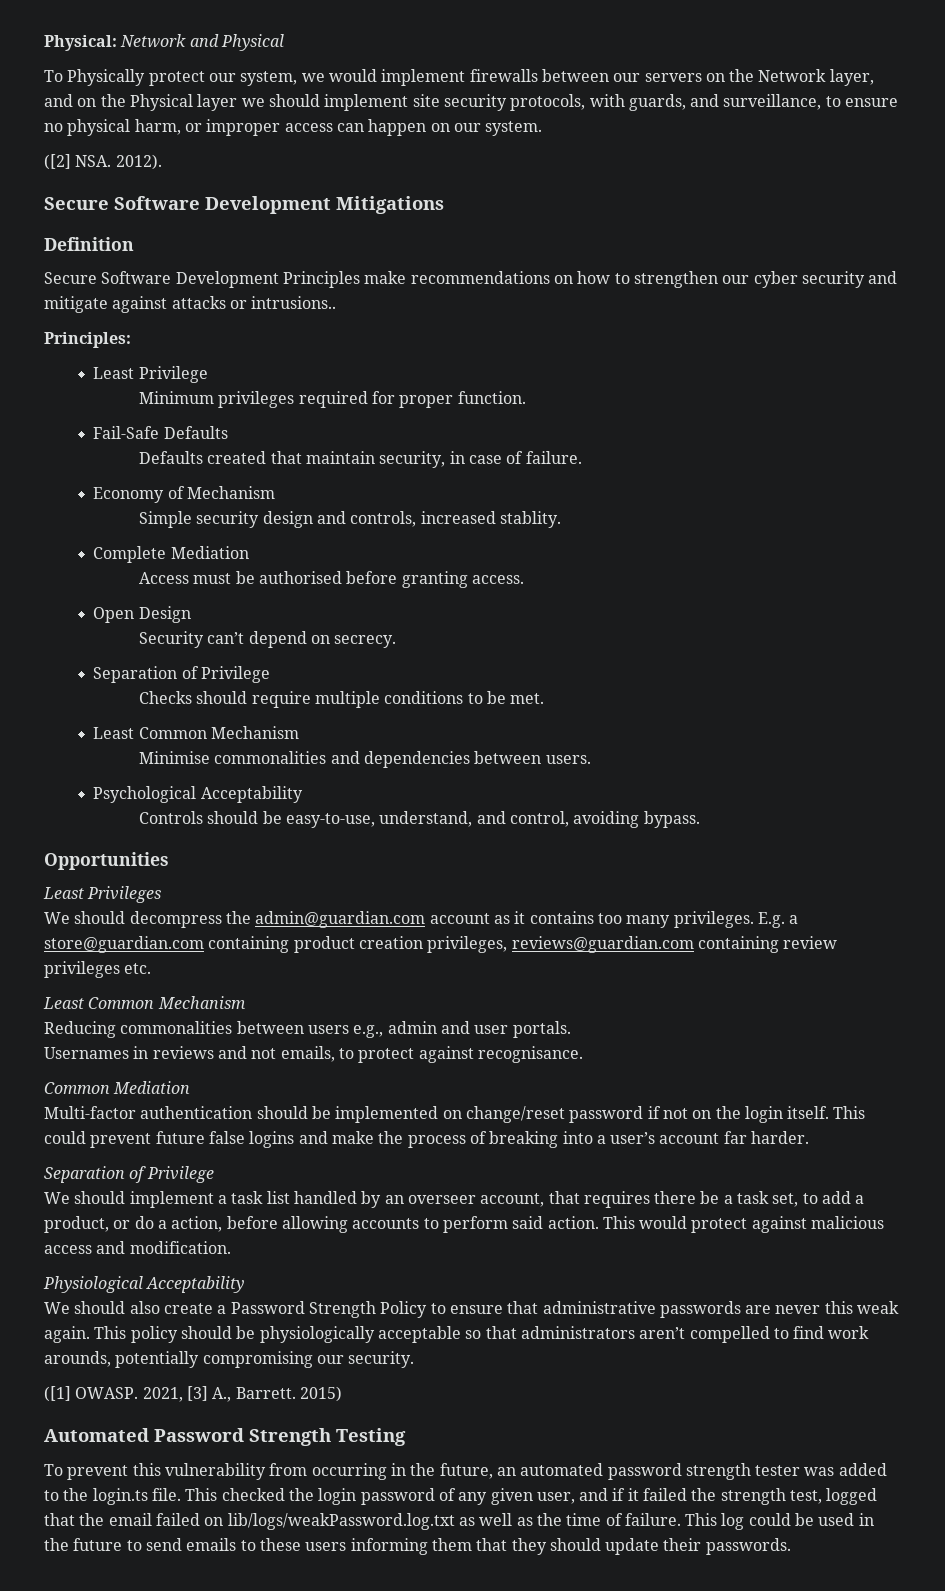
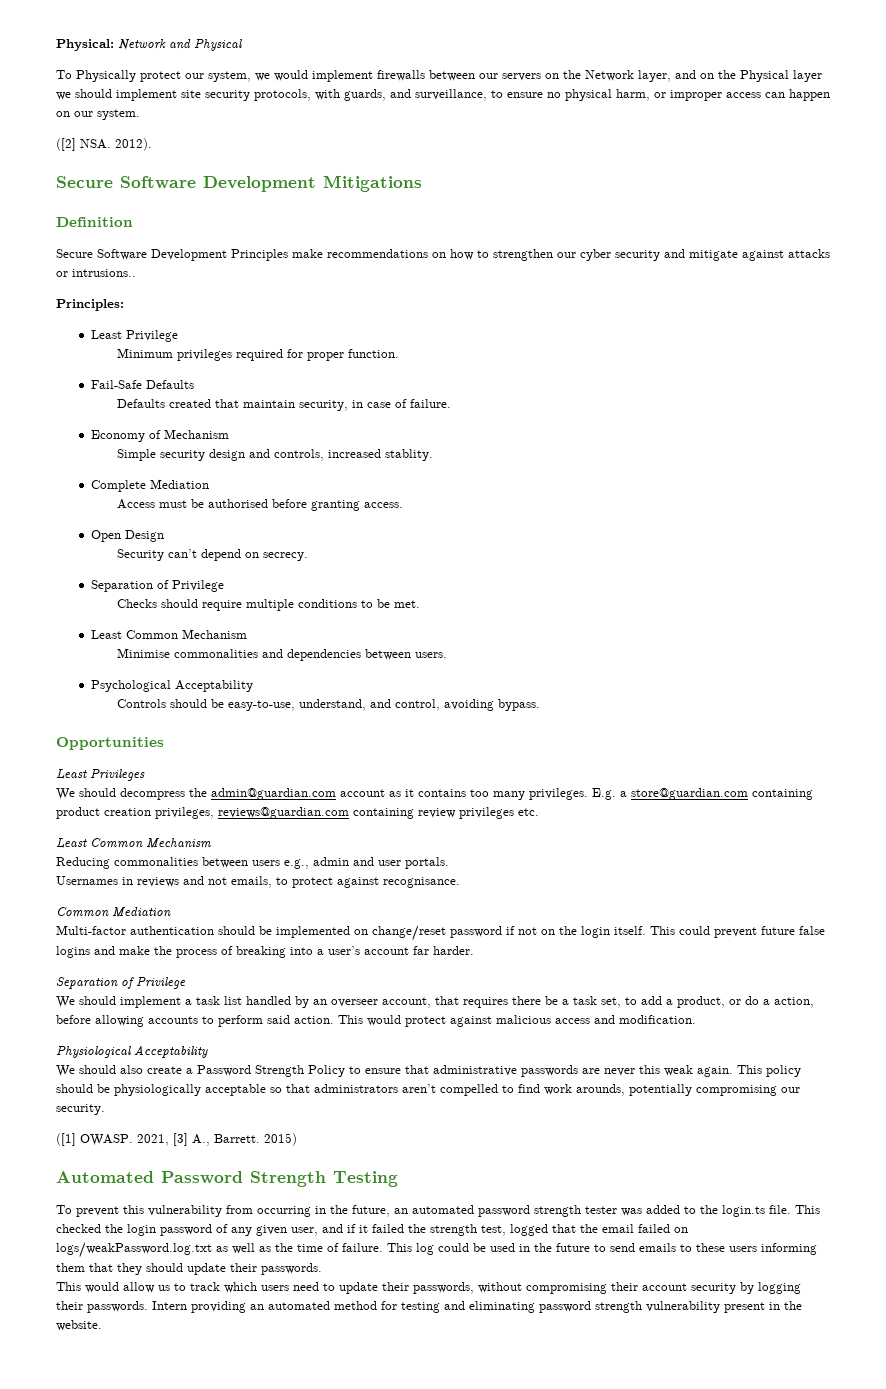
- This checked the login password of any given user, and if it failed the strength test, logged that the email failed on lib/logs/weakPassword.log.txt as well as the time of failure.
+ This checked the login password of any given user, and if it failed the strength test, logged that the email failed on logs/weakPassword.log.txt as well as the time of failure.
+ This would allow us to track which users need to update their passwords, without compromising their account security by logging their passwords. Intern providing an automated method for testing and eliminating password strength vulnerability present in the website.

